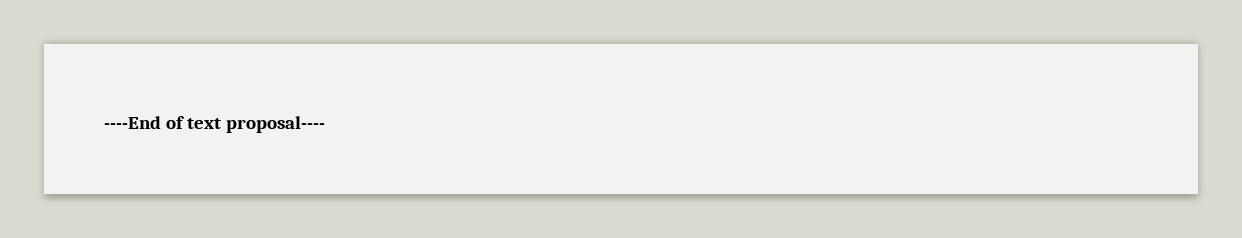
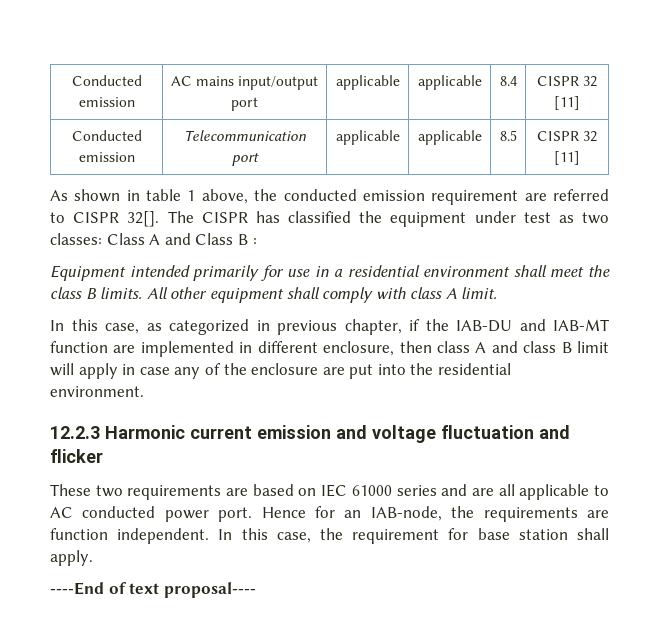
+ Conducted emission | AC mains input/output port | applicable | applicable | 8.4 | CISPR 32 [11]
+ Conducted emission | Telecommunication port | applicable | applicable | 8.5 | CISPR 32 [11]
+ As shown in table 1 above, the conducted emission requirement are referred to CISPR 32[]. The CISPR has classified the equipment under test as two classes: Class A and Class B :
+ Equipment intended primarily for use in a residential environment shall meet the class B limits. All other equipment shall comply with class A limit.
+ In this case, as categorized in previous chapter, if the IAB-DU and IAB-MT function are implemented in different enclosure, then class A and class B limit will apply in case any of the enclosure are put into the residential environment.
+ 12.2.3 Harmonic current emission and voltage fluctuation and flicker
+ These two requirements are based on IEC 61000 series and are all applicable to AC conducted power port. Hence for an IAB-node, the requirements are function independent. In this case, the requirement for base station shall apply.

